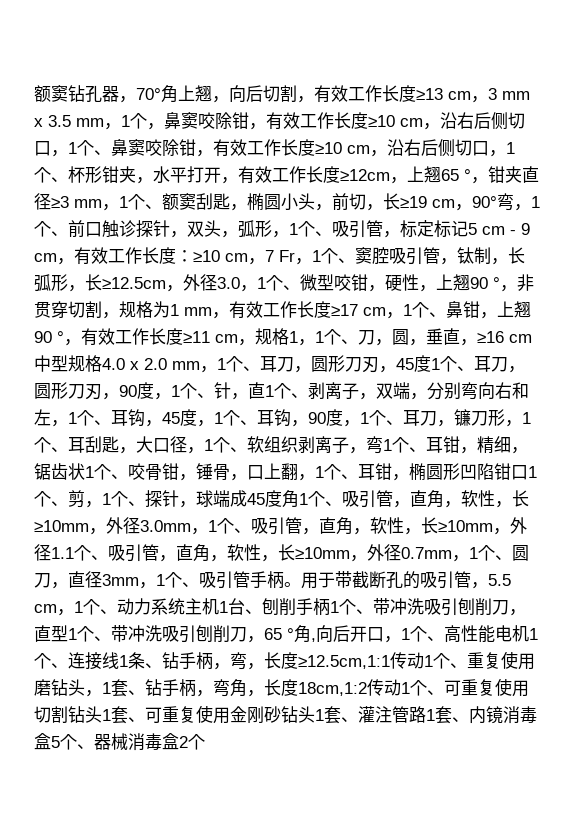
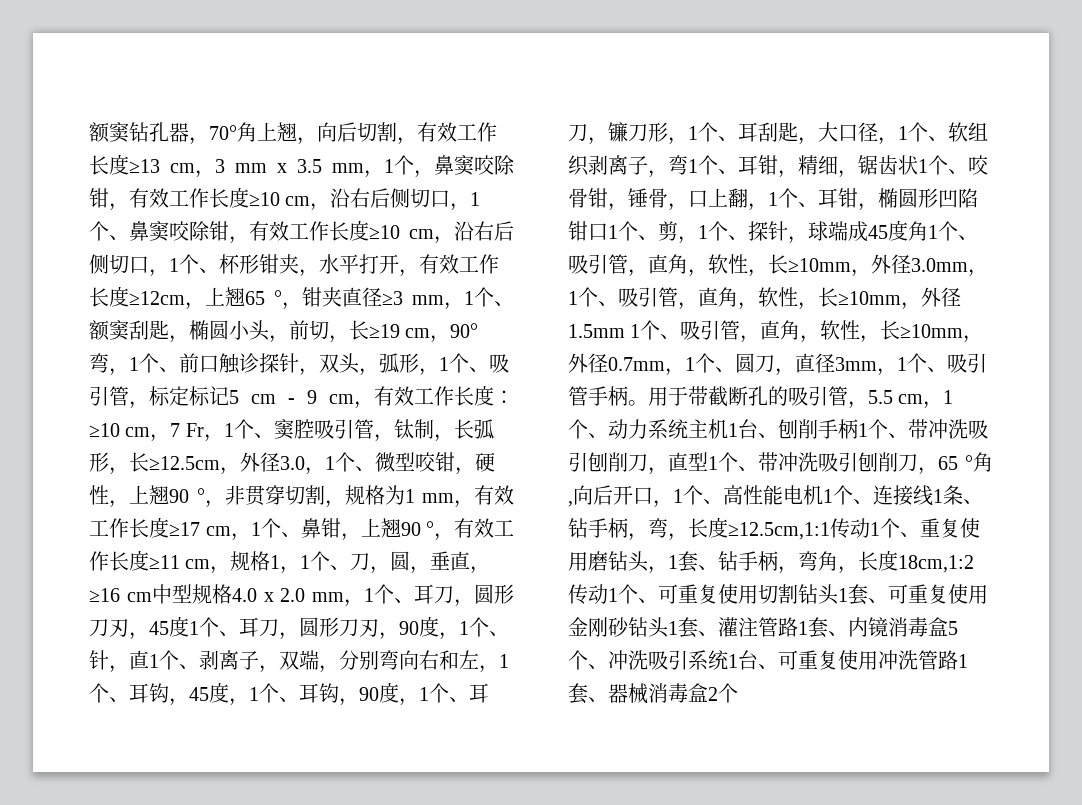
- ≥10 cm，7 Fr，1个、窦腔吸引管，钛制，长弧形，长≥12.5cm，外径3.0，1个、微型咬钳，硬性，上翘90 °，非贯穿切割，规格为1 mm，有效工作长度≥17 cm，1个、鼻钳，上翘90 °，有效工作长度≥11 cm，规格1，1个、刀，圆，垂直，≥16 cm中型规格4.0 x 2.0 mm，1个、耳刀，圆形刀刃，45度1个、耳刀，圆形刀刃，90度，1个、针，直1个、剥离子，双端，分别弯向右和左，1个、耳钩，45度，1个、耳钩，90度，1个、耳刀，镰刀形，1个、耳刮匙，大口径，1个、软组织剥离子，弯1个、耳钳，精细，锯齿状1个、咬骨钳，锤骨，口上翻，1个、耳钳，椭圆形凹陷钳口1个、剪，1个、探针，球端成45度角1个、吸引管，直角，软性，长≥10mm，外径3.0mm，1个、吸引管，直角，软性，长≥10mm，外径1.1个、吸引管，直角，软性，长≥10mm，外径0.7mm，1个、圆刀，直径3mm，1个、吸引管手柄。
+ ≥10 cm，7 Fr，1个、窦腔吸引管，钛制，长弧形，长≥12.5cm，外径3.0，1个、微型咬钳，硬性，上翘90 °，非贯穿切割，规格为1 mm，有效工作长度≥17 cm，1个、鼻钳，上翘90 °，有效工作长度≥11 cm，规格1，1个、刀，圆，垂直，≥16 cm中型规格4.0 x 2.0 mm，1个、耳刀，圆形刀刃，45度1个、耳刀，圆形刀刃，90度，1个、针，直1个、剥离子，双端，分别弯向右和左，1个、耳钩，45度，1个、耳钩，90度，1个、耳刀，镰刀形，1个、耳刮匙，大口径，1个、软组织剥离子，弯1个、耳钳，精细，锯齿状1个、咬骨钳，锤骨，口上翻，1个、耳钳，椭圆形凹陷钳口1个、剪，1个、探针，球端成45度角1个、吸引管，直角，软性，长≥10mm，外径3.0mm，1个、吸引管，直角，软性，长≥10mm，外径1.5mm 1个、吸引管，直角，软性，长≥10mm，外径0.7mm，1个、圆刀，直径3mm，1个、吸引管手柄。
- 用于带截断孔的吸引管，5.5 cm，1个、动力系统主机1台、刨削手柄1个、带冲洗吸引刨削刀，直型1个、带冲洗吸引刨削刀，65 °角,向后开口，1个、高性能电机1个、连接线1条、钻手柄，弯，长度≥12.5cm,1:1传动1个、重复使用磨钻头，1套、钻手柄，弯角，长度18cm,1:2传动1个、可重复使用切割钻头1套、可重复使用金刚砂钻头1套、灌注管路1套、内镜消毒盒5个、器械消毒盒2个
+ 用于带截断孔的吸引管，5.5 cm，1个、动力系统主机1台、刨削手柄1个、带冲洗吸引刨削刀，直型1个、带冲洗吸引刨削刀，65 °角,向后开口，1个、高性能电机1个、连接线1条、钻手柄，弯，长度≥12.5cm,1:1传动1个、重复使用磨钻头，1套、钻手柄，弯角，长度18cm,1:2传动1个、可重复使用切割钻头1套、可重复使用金刚砂钻头1套、灌注管路1套、内镜消毒盒5个、冲洗吸引系统1台、可重复使用冲洗管路1套、器械消毒盒2个

